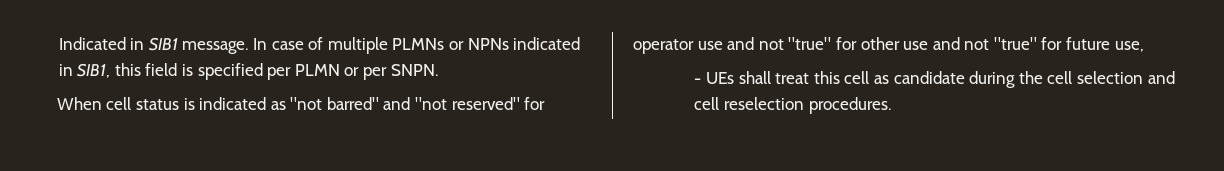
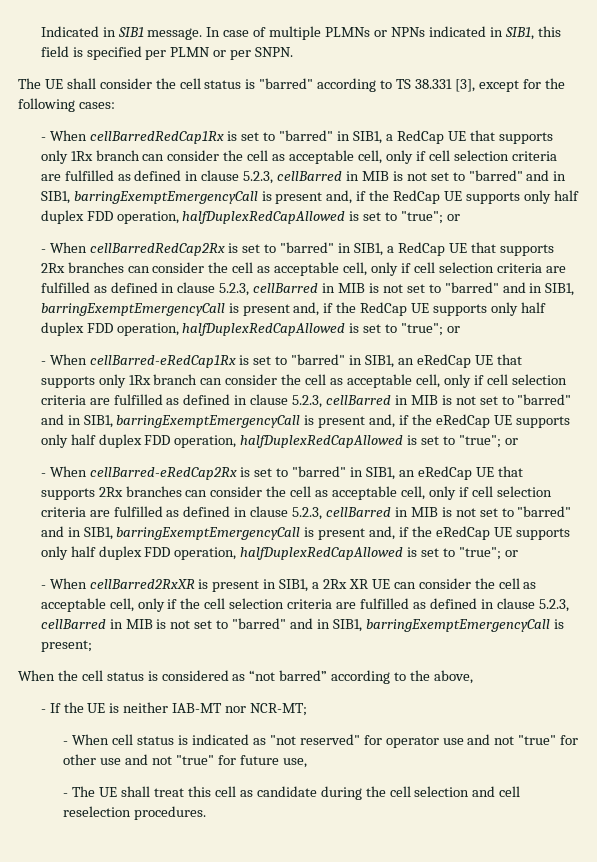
- When cell status is indicated as "not barred" and "not reserved" for operator use and not "true" for other use and not "true" for future use,
+ The UE shall consider the cell status is "barred" according to TS 38.331 [3], except for the following cases:
+ - When cellBarredRedCap1Rx is set to "barred" in SIB1, a RedCap UE that supports only 1Rx branch can consider the cell as acceptable cell, only if cell selection criteria are fulfilled as defined in clause 5.2.3, cellBarred in MIB is not set to "barred" and in SIB1, barringExemptEmergencyCall is present and, if the RedCap UE supports only half duplex FDD operation, halfDuplexRedCapAllowed is set to "true"; or
+ - When cellBarredRedCap2Rx is set to "barred" in SIB1, a RedCap UE that supports 2Rx branches can consider the cell as acceptable cell, only if cell selection criteria are fulfilled as defined in clause 5.2.3, cellBarred in MIB is not set to "barred" and in SIB1, barringExemptEmergencyCall is present and, if the RedCap UE supports only half duplex FDD operation, halfDuplexRedCapAllowed is set to "true"; or
+ - When cellBarred-eRedCap1Rx is set to "barred" in SIB1, an eRedCap UE that supports only 1Rx branch can consider the cell as acceptable cell, only if cell selection criteria are fulfilled as defined in clause 5.2.3, cellBarred in MIB is not set to "barred" and in SIB1, barringExemptEmergencyCall is present and, if the eRedCap UE supports only half duplex FDD operation, halfDuplexRedCapAllowed is set to "true"; or
+ - When cellBarred-eRedCap2Rx is set to "barred" in SIB1, an eRedCap UE that supports 2Rx branches can consider the cell as acceptable cell, only if cell selection criteria are fulfilled as defined in clause 5.2.3, cellBarred in MIB is not set to "barred" and in SIB1, barringExemptEmergencyCall is present and, if the eRedCap UE supports only half duplex FDD operation, halfDuplexRedCapAllowed is set to "true"; or
+ - When cellBarred2RxXR is present in SIB1, a 2Rx XR UE can consider the cell as acceptable cell, only if the cell selection criteria are fulfilled as defined in clause 5.2.3, cellBarred in MIB is not set to "barred" and in SIB1, barringExemptEmergencyCall is present;
+ When the cell status is considered as “not barred” according to the above,
+ - If the UE is neither IAB-MT nor NCR-MT;
+ - When cell status is indicated as "not reserved" for operator use and not "true" for other use and not "true" for future use,
- - UEs shall treat this cell as candidate during the cell selection and cell reselection procedures.
+ - The UE shall treat this cell as candidate during the cell selection and cell reselection procedures.

